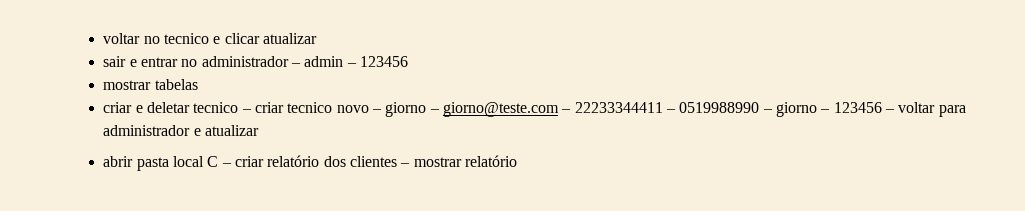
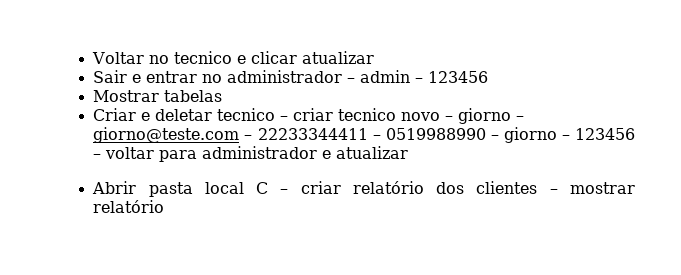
- voltar no tecnico e clicar atualizar
+ Voltar no tecnico e clicar atualizar
- sair e entrar no administrador – admin – 123456
+ Sair e entrar no administrador – admin – 123456
- mostrar tabelas
+ Mostrar tabelas
- criar e deletar tecnico – criar tecnico novo – giorno – giorno@teste.com – 22233344411 – 0519988990 – giorno – 123456 – voltar para administrador e atualizar
+ Criar e deletar tecnico – criar tecnico novo – giorno – giorno@teste.com – 22233344411 – 0519988990 – giorno – 123456 – voltar para administrador e atualizar
- abrir pasta local C – criar relatório dos clientes – mostrar relatório
+ Abrir pasta local C – criar relatório dos clientes – mostrar relatório

